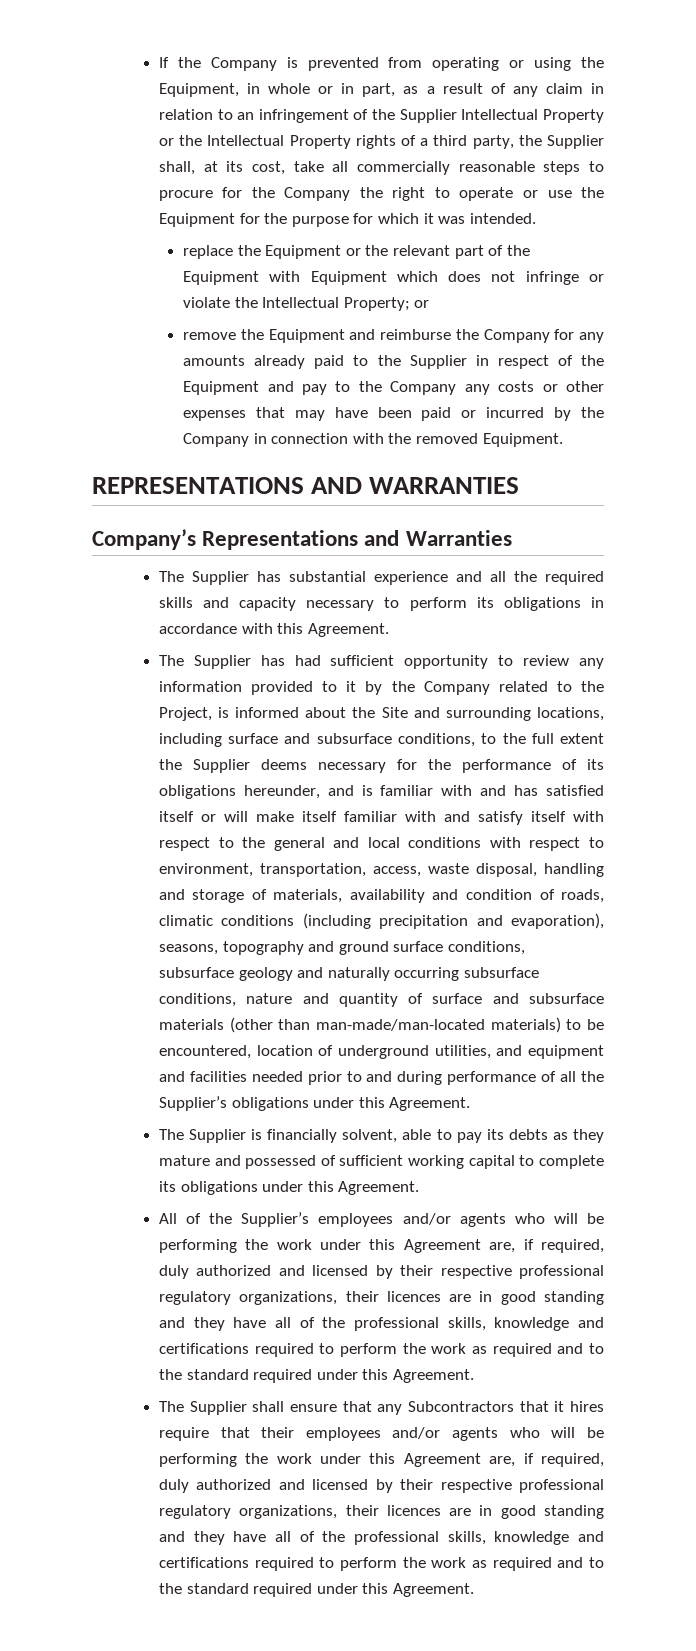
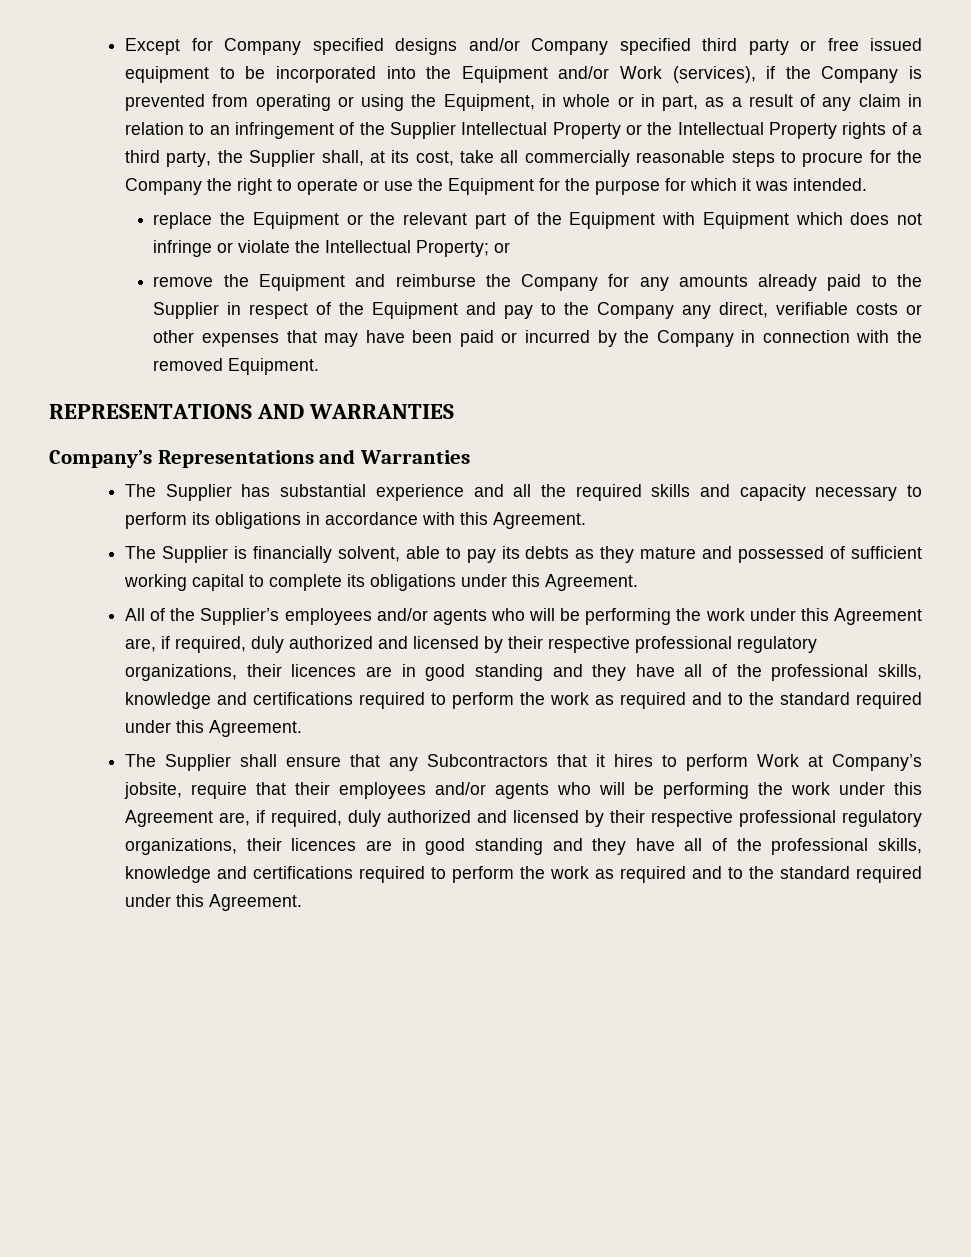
- If the Company is prevented from operating or using the Equipment, in whole or in part, as a result of any claim in relation to an infringement of the Supplier Intellectual Property or the Intellectual Property rights of a third party, the Supplier shall, at its cost, take all commercially reasonable steps to procure for the Company the right to operate or use the Equipment for the purpose for which it was intended.
+ Except for Company specified designs and/or Company specified third party or free issued equipment to be incorporated into the Equipment and/or Work (services), if the Company is prevented from operating or using the Equipment, in whole or in part, as a result of any claim in relation to an infringement of the Supplier Intellectual Property or the Intellectual Property rights of a third party, the Supplier shall, at its cost, take all commercially reasonable steps to procure for the Company the right to operate or use the Equipment for the purpose for which it was intended.
- remove the Equipment and reimburse the Company for any amounts already paid to the Supplier in respect of the Equipment and pay to the Company any costs or other expenses that may have been paid or incurred by the Company in connection with the removed Equipment.
+ remove the Equipment and reimburse the Company for any amounts already paid to the Supplier in respect of the Equipment and pay to the Company any direct, verifiable costs or other expenses that may have been paid or incurred by the Company in connection with the removed Equipment.
- The Supplier has had sufficient opportunity to review any information provided to it by the Company related to the Project, is informed about the Site and surrounding locations, including surface and subsurface conditions, to the full extent the Supplier deems necessary for the performance of its obligations hereunder, and is familiar with and has satisfied itself or will make itself familiar with and satisfy itself with respect to the general and local conditions with respect to environment, transportation, access, waste disposal, handling and storage of materials, availability and condition of roads, climatic conditions (including precipitation and evaporation), seasons, topography and ground surface conditions, subsurface geology and naturally occurring subsurface conditions, nature and quantity of surface and subsurface materials (other than man-made/man-located materials) to be encountered, location of underground utilities, and equipment and facilities needed prior to and during performance of all the Supplier’s obligations under this Agreement.
- The Supplier shall ensure that any Subcontractors that it hires require that their employees and/or agents who will be performing the work under this Agreement are, if required, duly authorized and licensed by their respective professional regulatory organizations, their licences are in good standing and they have all of the professional skills, knowledge and certifications required to perform the work as required and to the standard required under this Agreement.
+ The Supplier shall ensure that any Subcontractors that it hires to perform Work at Company’s jobsite, require that their employees and/or agents who will be performing the work under this Agreement are, if required, duly authorized and licensed by their respective professional regulatory organizations, their licences are in good standing and they have all of the professional skills, knowledge and certifications required to perform the work as required and to the standard required under this Agreement.

